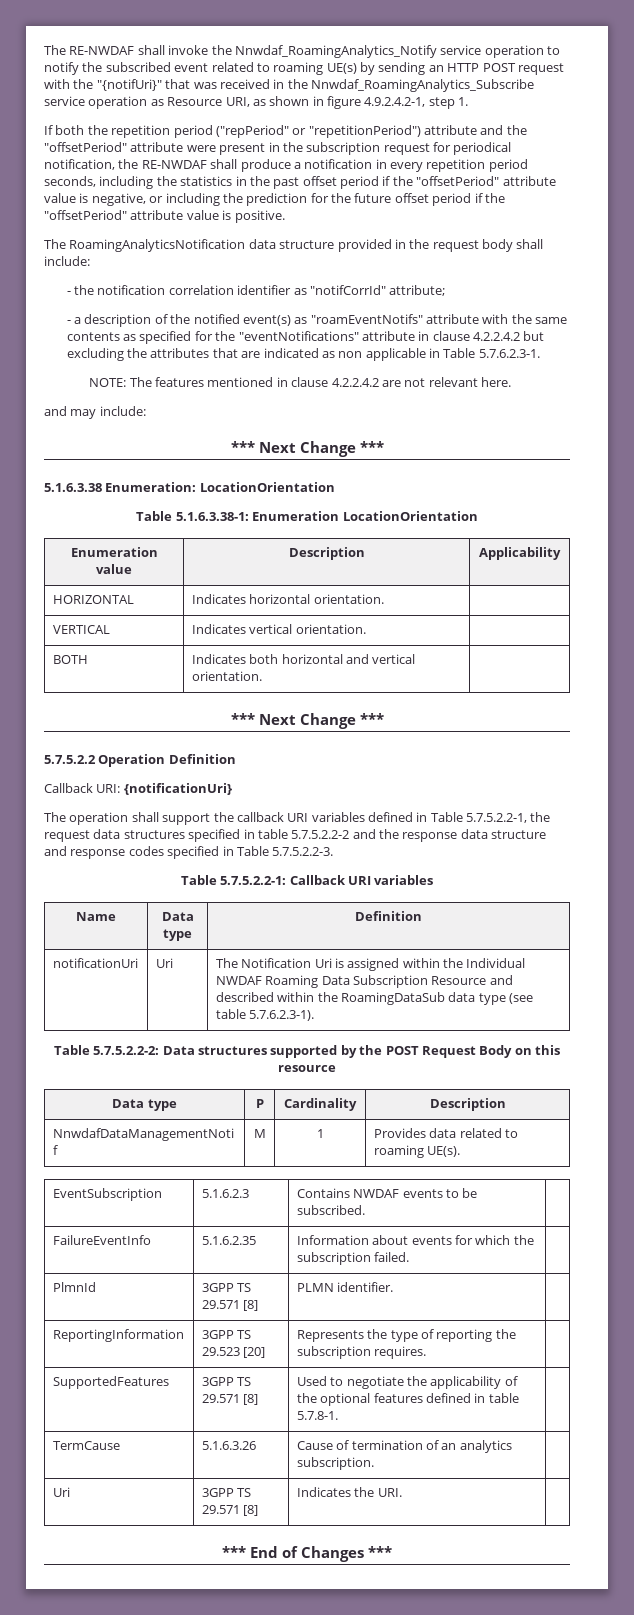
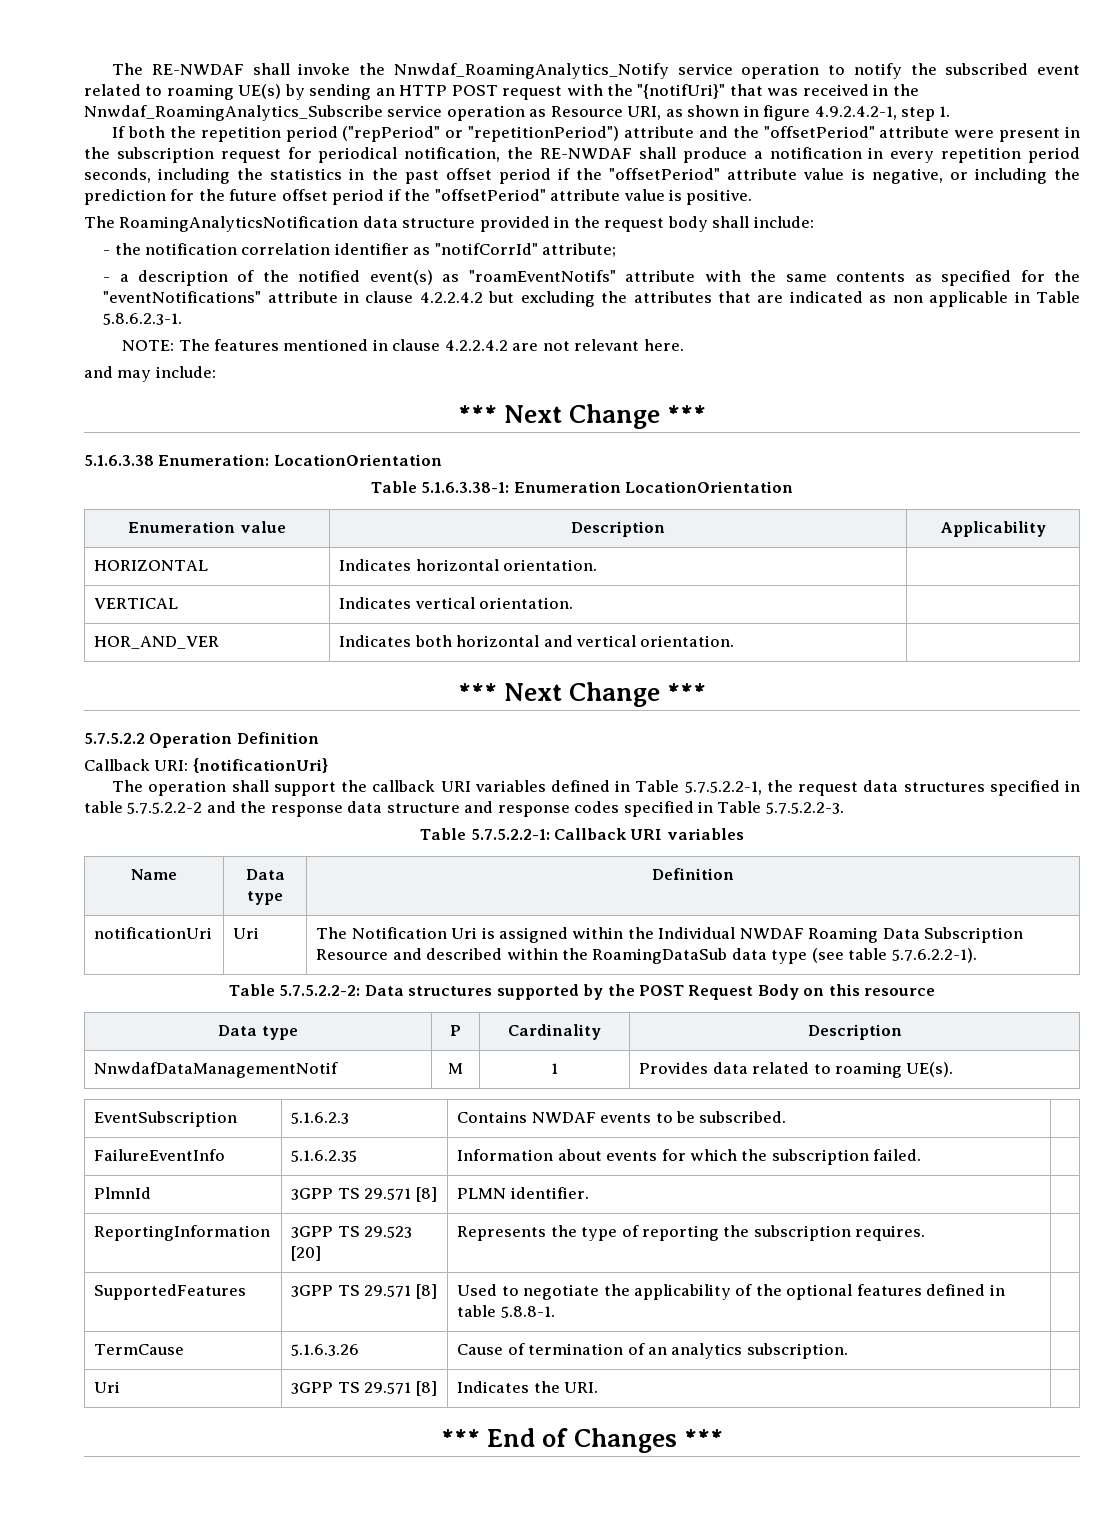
- - a description of the notified event(s) as "roamEventNotifs" attribute with the same contents as specified for the "eventNotifications" attribute in clause 4.2.2.4.2 but excluding the attributes that are indicated as non applicable in Table 5.7.6.2.3-1.
+ - a description of the notified event(s) as "roamEventNotifs" attribute with the same contents as specified for the "eventNotifications" attribute in clause 4.2.2.4.2 but excluding the attributes that are indicated as non applicable in Table 5.8.6.2.3-1.
- BOTH | Indicates both horizontal and vertical orientation. |
+ HOR_AND_VER | Indicates both horizontal and vertical orientation. |
- notificationUri | Uri | The Notification Uri is assigned within the Individual NWDAF Roaming Data Subscription Resource and described within the RoamingDataSub data type (see table 5.7.6.2.3-1).
+ notificationUri | Uri | The Notification Uri is assigned within the Individual NWDAF Roaming Data Subscription Resource and described within the RoamingDataSub data type (see table 5.7.6.2.2-1).
- SupportedFeatures | 3GPP TS 29.571 [8] | Used to negotiate the applicability of the optional features defined in table 5.7.8-1. |
+ SupportedFeatures | 3GPP TS 29.571 [8] | Used to negotiate the applicability of the optional features defined in table 5.8.8-1. |

